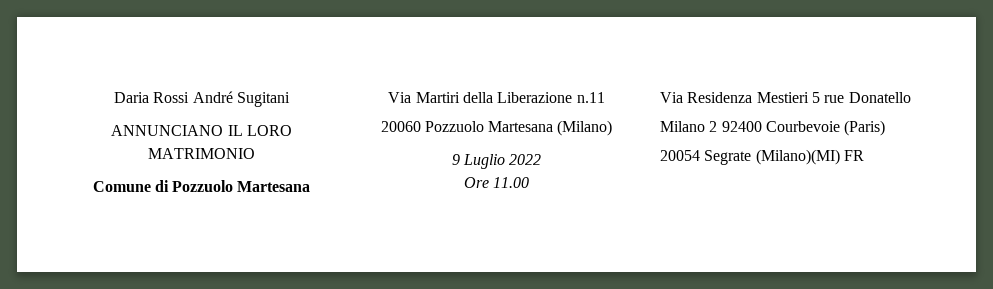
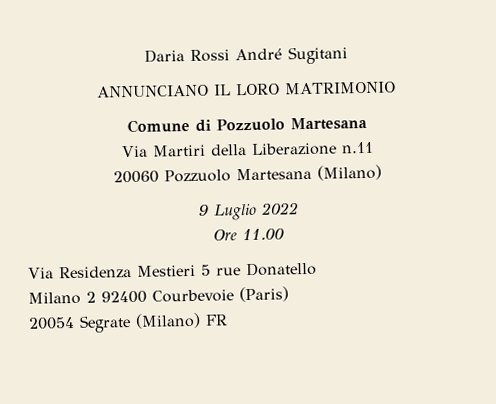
- 20054 Segrate (Milano)(MI) FR
+ 20054 Segrate (Milano) FR

